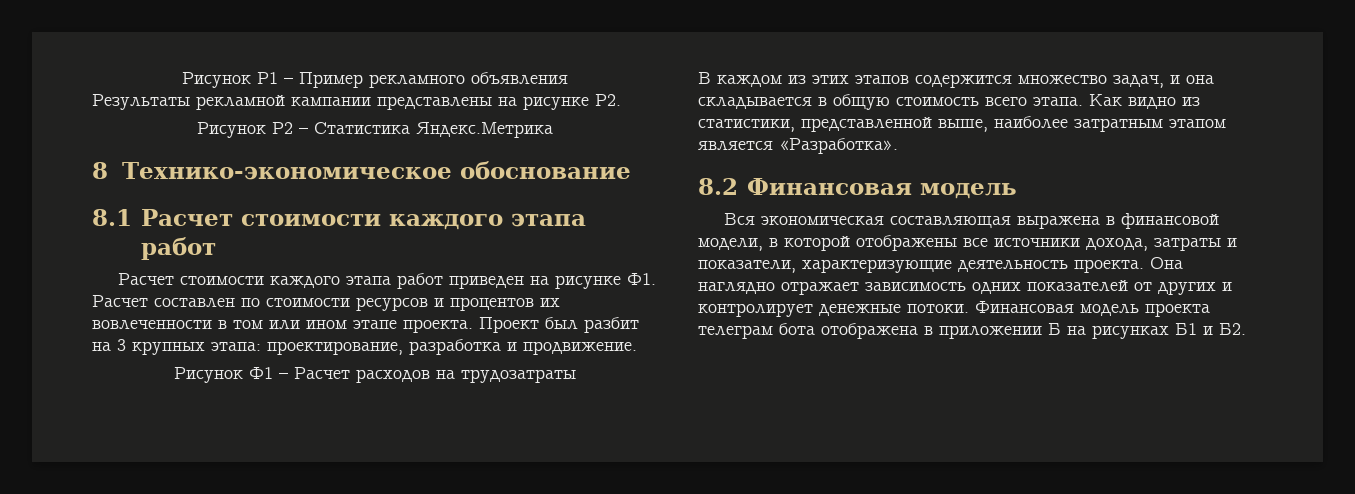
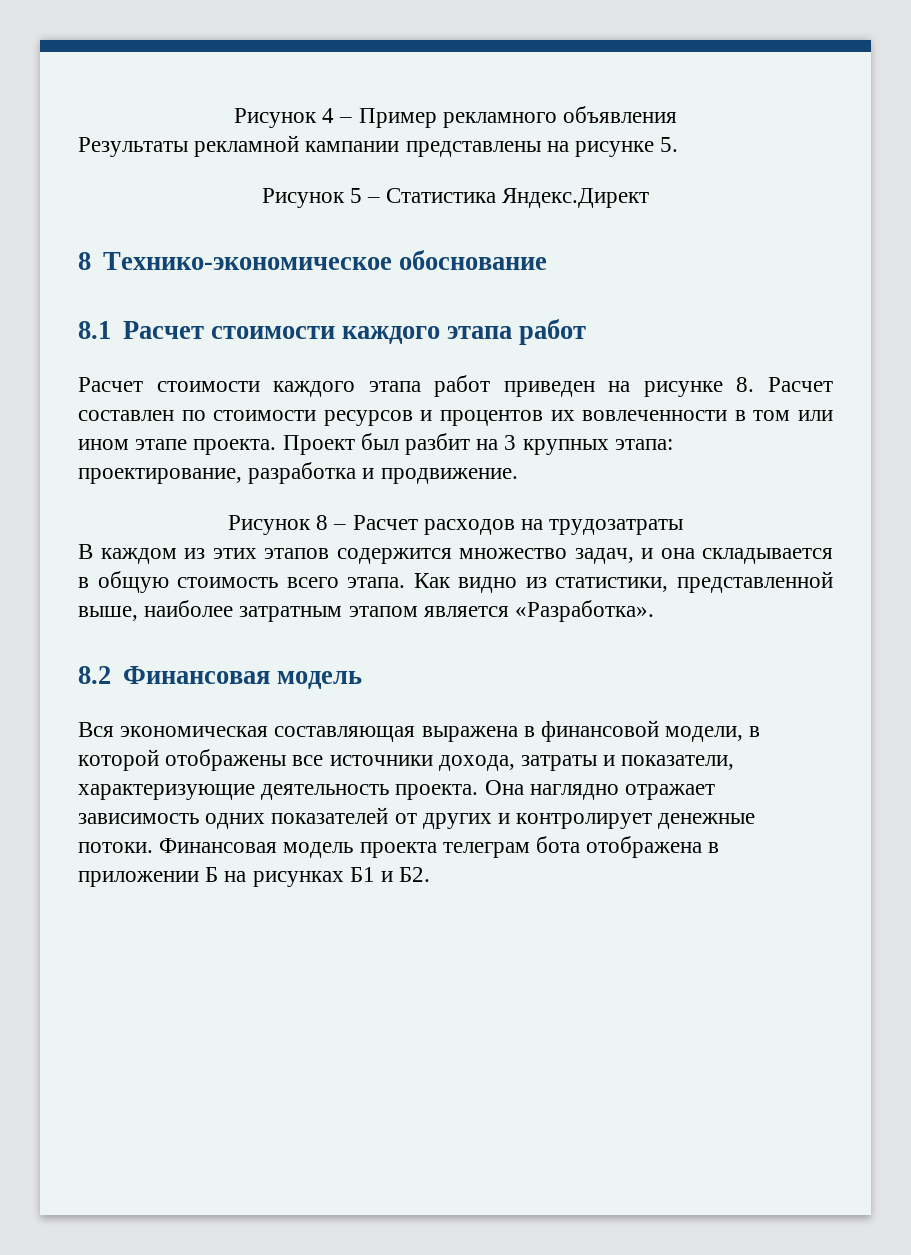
- Рисунок Р1 – Пример рекламного объявления
+ Рисунок 4 – Пример рекламного объявления
- Результаты рекламной кампании представлены на рисунке Р2.
- Рисунок Р2 – Статистика Яндекс.Метрика
+ Результаты рекламной кампании представлены на рисунке 5.
+ Рисунок 5 – Статистика Яндекс.Директ
- Расчет стоимости каждого этапа работ приведен на рисунке Ф1. Расчет составлен по стоимости ресурсов и процентов их вовлеченности в том или ином этапе проекта.
+ Расчет стоимости каждого этапа работ приведен на рисунке 8. Расчет составлен по стоимости ресурсов и процентов их вовлеченности в том или ином этапе проекта.
- Рисунок Ф1 – Расчет расходов на трудозатраты
+ Рисунок 8 – Расчет расходов на трудозатраты

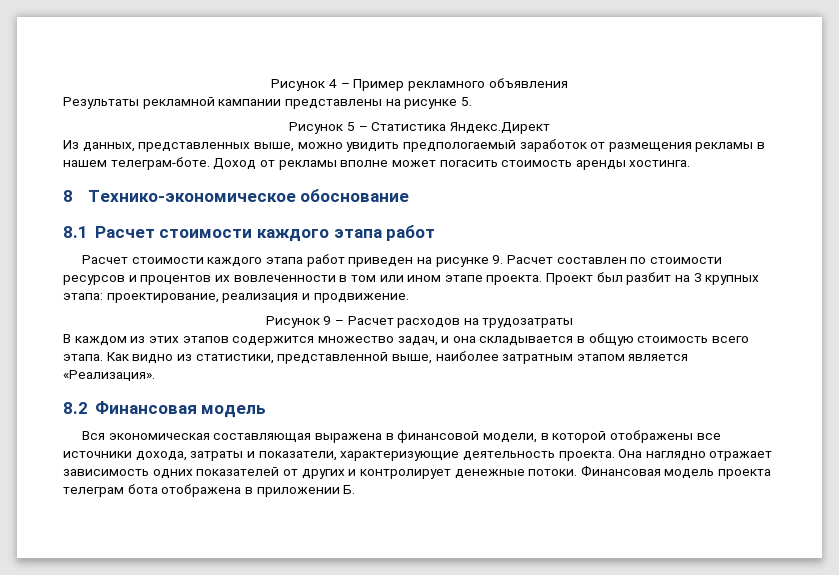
+ Из данных, представленных выше, можно увидить предпологаемый заработок от размещения рекламы в нашем телеграм-боте. Доход от рекламы вполне может погасить стоимость аренды хостинга.
- Расчет стоимости каждого этапа работ приведен на рисунке 8. Расчет составлен по стоимости ресурсов и процентов их вовлеченности в том или ином этапе проекта.
+ Расчет стоимости каждого этапа работ приведен на рисунке 9. Расчет составлен по стоимости ресурсов и процентов их вовлеченности в том или ином этапе проекта.
- Проект был разбит на 3 крупных этапа: проектирование, разработка и продвижение.
+ Проект был разбит на 3 крупных этапа: проектирование, реализация и продвижение.
- Рисунок 8 – Расчет расходов на трудозатраты
+ Рисунок 9 – Расчет расходов на трудозатраты
- Как видно из статистики, представленной выше, наиболее затратным этапом является «Разработка».
+ Как видно из статистики, представленной выше, наиболее затратным этапом является «Реализация».
- Финансовая модель проекта телеграм бота отображена в приложении Б на рисунках Б1 и Б2.
+ Финансовая модель проекта телеграм бота отображена в приложении Б.

